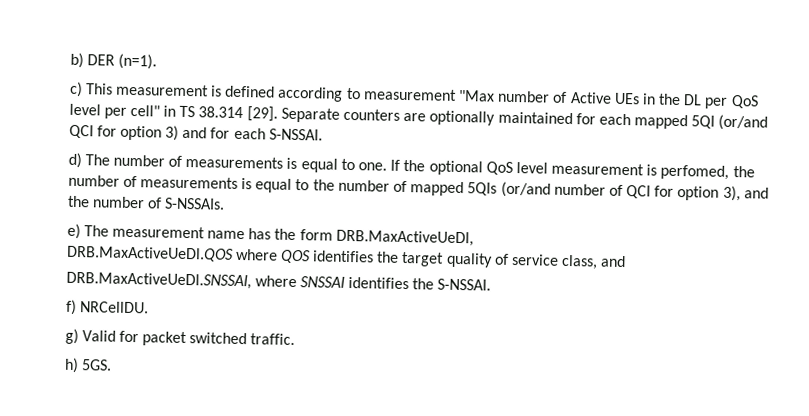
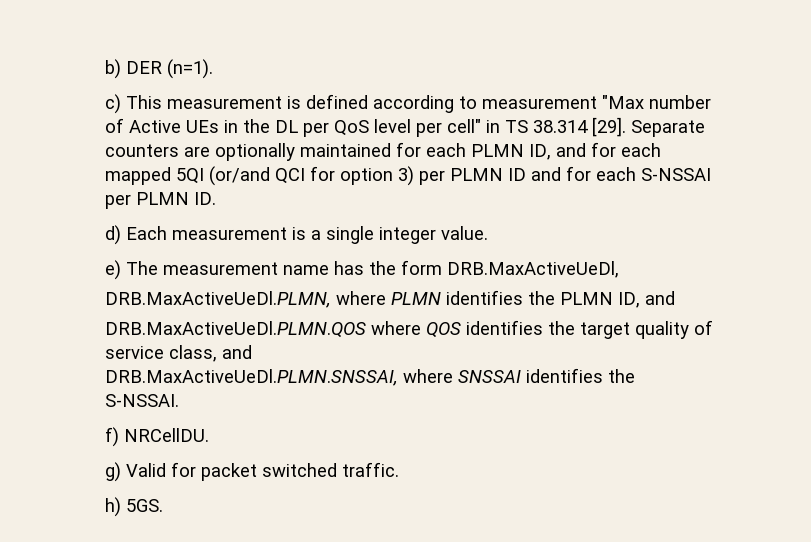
- Separate counters are optionally maintained for each mapped 5QI (or/and QCI for option 3) and for each S-NSSAI.
- d) The number of measurements is equal to one. If the optional QoS level measurement is perfomed, the number of measurements is equal to the number of mapped 5QIs (or/and number of QCI for option 3), and the number of S-NSSAIs.
+ Separate counters are optionally maintained for each PLMN ID, and for each mapped 5QI (or/and QCI for option 3) per PLMN ID and for each S-NSSAI per PLMN ID.
+ d) Each measurement is a single integer value.
- DRB.MaxActiveUeDl.QOS where QOS identifies the target quality of service class, and
+ DRB.MaxActiveUeDl.PLMN, where PLMN identifies the PLMN ID, and
+ DRB.MaxActiveUeDl.PLMN.QOS where QOS identifies the target quality of service class, and
- DRB.MaxActiveUeDl.SNSSAI, where SNSSAI identifies the S-NSSAI.
+ DRB.MaxActiveUeDl.PLMN.SNSSAI, where SNSSAI identifies the S-NSSAI.

